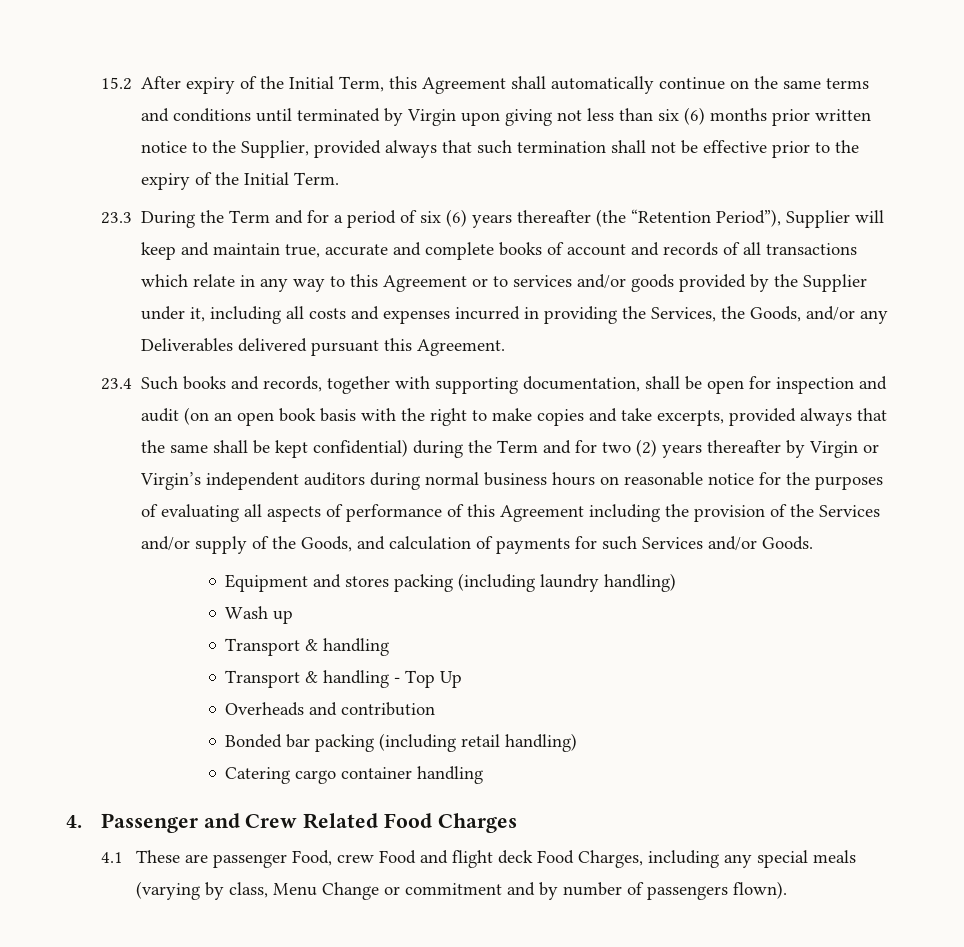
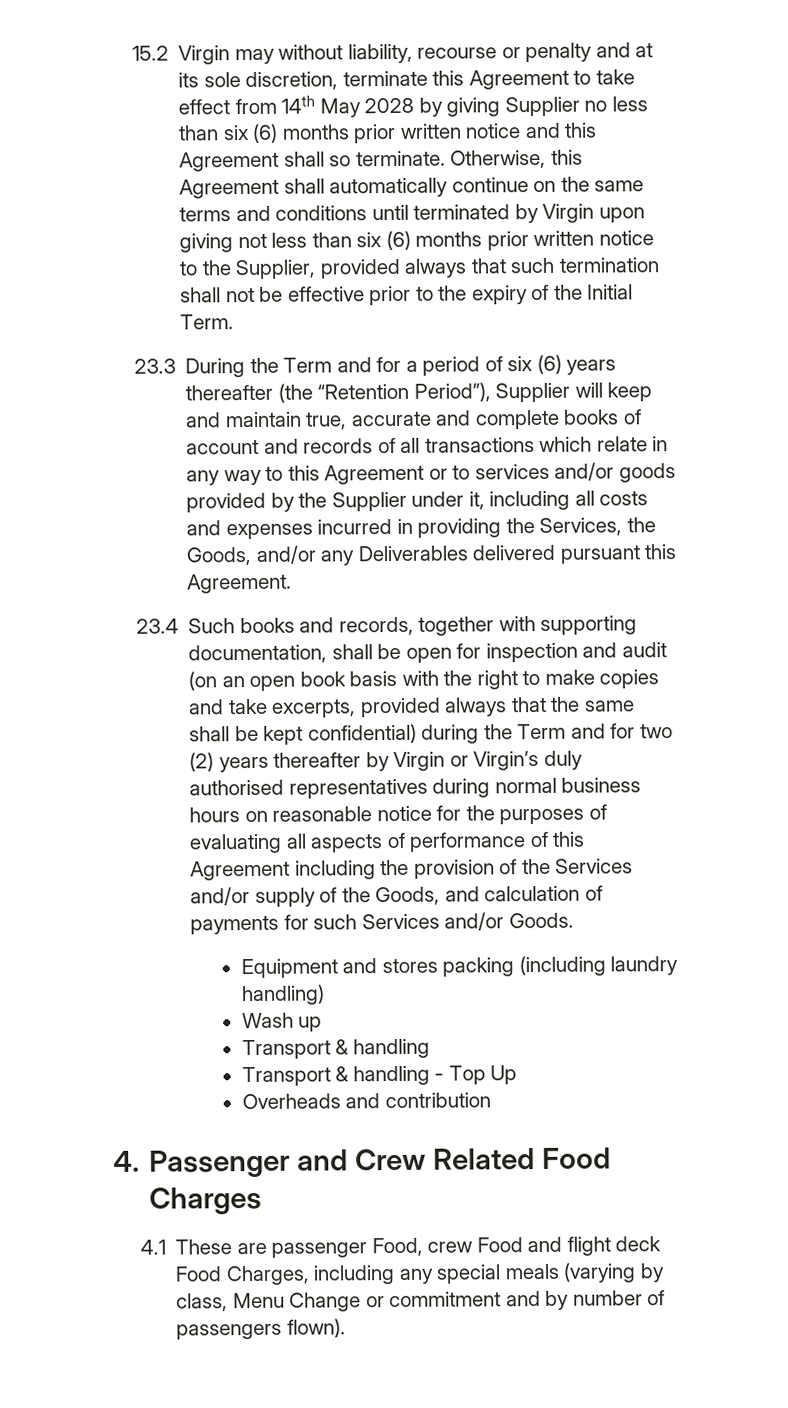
- 15.2 After expiry of the Initial Term, this Agreement shall automatically continue on the same terms and conditions until terminated by Virgin upon giving not less than six (6) months prior written notice to the Supplier, provided always that such termination shall not be effective prior to the expiry of the Initial Term.
+ 15.2 Virgin may without liability, recourse or penalty and at its sole discretion, terminate this Agreement to take effect from 14th May 2028 by giving Supplier no less than six (6) months prior written notice and this Agreement shall so terminate. Otherwise, this Agreement shall automatically continue on the same terms and conditions until terminated by Virgin upon giving not less than six (6) months prior written notice to the Supplier, provided always that such termination shall not be effective prior to the expiry of the Initial Term.
- 23.4 Such books and records, together with supporting documentation, shall be open for inspection and audit (on an open book basis with the right to make copies and take excerpts, provided always that the same shall be kept confidential) during the Term and for two (2) years thereafter by Virgin or Virgin’s independent auditors during normal business hours on reasonable notice for the purposes of evaluating all aspects of performance of this Agreement including the provision of the Services and/or supply of the Goods, and calculation of payments for such Services and/or Goods.
+ 23.4 Such books and records, together with supporting documentation, shall be open for inspection and audit (on an open book basis with the right to make copies and take excerpts, provided always that the same shall be kept confidential) during the Term and for two (2) years thereafter by Virgin or Virgin’s duly authorised representatives during normal business hours on reasonable notice for the purposes of evaluating all aspects of performance of this Agreement including the provision of the Services and/or supply of the Goods, and calculation of payments for such Services and/or Goods.
- Bonded bar packing (including retail handling)
- Catering cargo container handling

